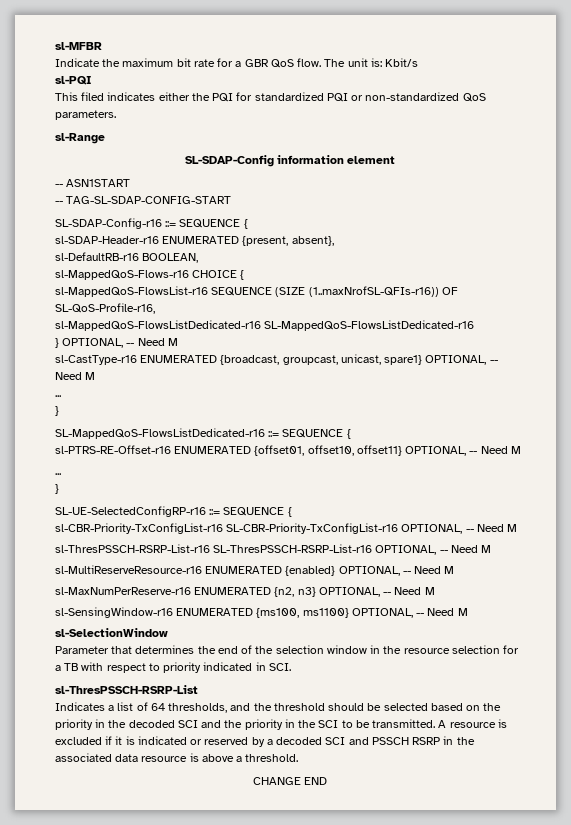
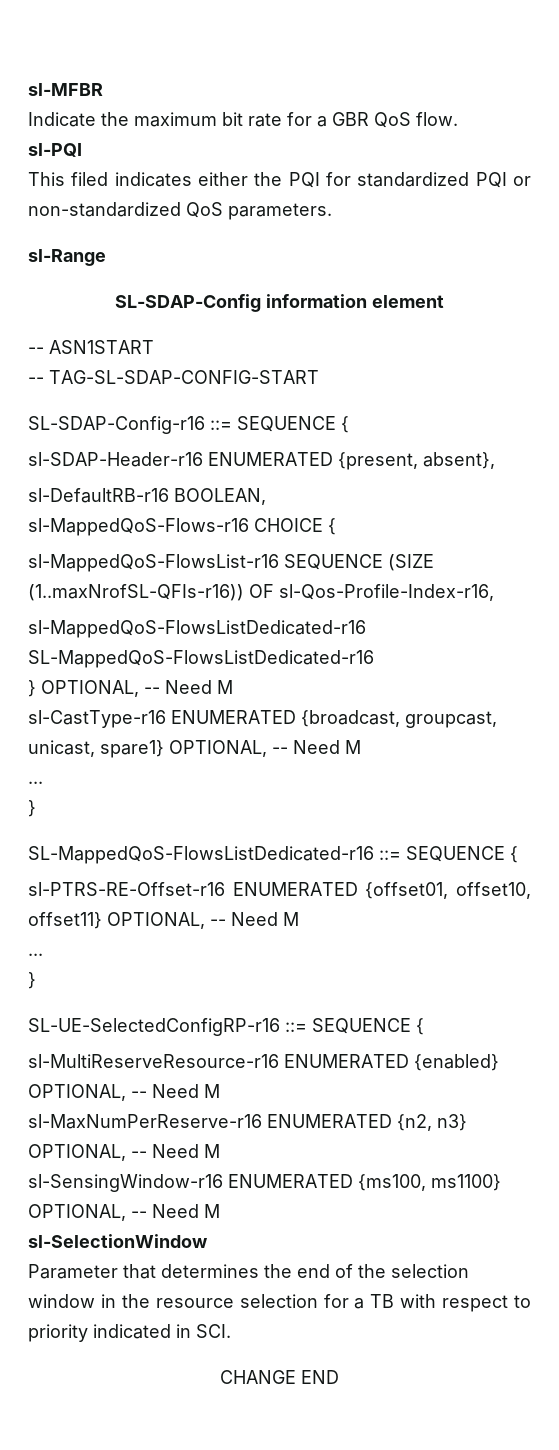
- The unit is: Kbit/s
- sl-MappedQoS-FlowsList-r16 SEQUENCE (SIZE (1..maxNrofSL-QFIs-r16)) OF SL-QoS-Profile-r16,
+ sl-MappedQoS-FlowsList-r16 SEQUENCE (SIZE (1..maxNrofSL-QFIs-r16)) OF sl-Qos-Profile-Index-r16,
- sl-CBR-Priority-TxConfigList-r16 SL-CBR-Priority-TxConfigList-r16 OPTIONAL, -- Need M
- sl-ThresPSSCH-RSRP-List-r16 SL-ThresPSSCH-RSRP-List-r16 OPTIONAL, -- Need M
- sl-ThresPSSCH-RSRP-List
- Indicates a list of 64 thresholds, and the threshold should be selected based on the priority in the decoded SCI and the priority in the SCI to be transmitted. A resource is excluded if it is indicated or reserved by a decoded SCI and PSSCH RSRP in the associated data resource is above a threshold.

